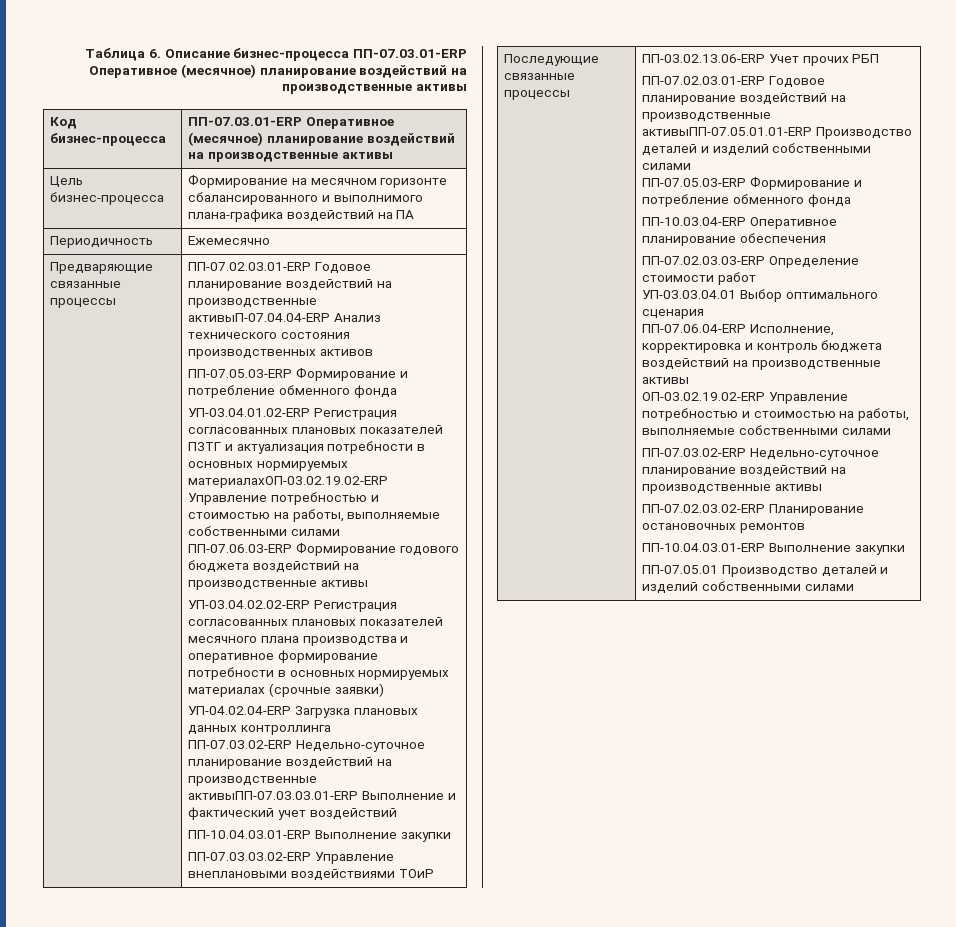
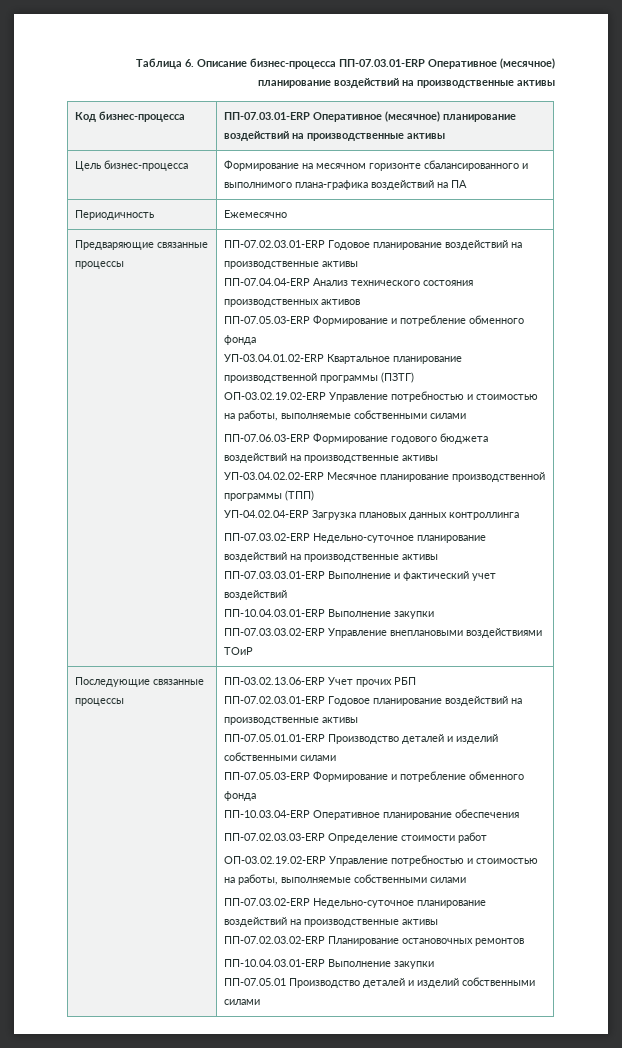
- Предваряющие связанные процессы | ПП-07.02.03.01-ERP Годовое планирование воздействий на производственные активыП-07.04.04-ERP Анализ технического состояния производственных активов
+ Предваряющие связанные процессы | ПП-07.02.03.01-ERP Годовое планирование воздействий на производственные активы
+ ПП-07.04.04-ERP Анализ технического состояния производственных активов
- УП-03.04.01.02-ERP Регистрация согласованных плановых показателей ПЗТГ и актуализация потребности в основных нормируемых материалахОП-03.02.19.02-ERP Управление потребностью и стоимостью на работы, выполняемые собственными силами
+ УП-03.04.01.02-ERP Квартальное планирование производственной программы (ПЗТГ)
+ ОП-03.02.19.02-ERP Управление потребностью и стоимостью на работы, выполняемые собственными силами
- УП-03.04.02.02-ERP Регистрация согласованных плановых показателей месячного плана производства и оперативное формирование потребности в основных нормируемых материалах (срочные заявки)
+ УП-03.04.02.02-ERP Месячное планирование производственной программы (ТПП)
  УП-04.02.04-ERP Загрузка плановых данных контроллинга
- ПП-07.03.02-ERP Недельно-суточное планирование воздействий на производственные активыПП-07.03.03.01-ERP Выполнение и фактический учет воздействий
+ ПП-07.03.02-ERP Недельно-суточное планирование воздействий на производственные активы
+ ПП-07.03.03.01-ERP Выполнение и фактический учет воздействий
  ПП-03.02.13.06-ERP Учет прочих РБП
- ПП-07.02.03.01-ERP Годовое планирование воздействий на производственные активыПП-07.05.01.01-ERP Производство деталей и изделий собственными силами
+ ПП-07.02.03.01-ERP Годовое планирование воздействий на производственные активы
+ ПП-07.05.01.01-ERP Производство деталей и изделий собственными силами
- УП-03.03.04.01 Выбор оптимального сценария
- ПП-07.06.04-ERP Исполнение, корректировка и контроль бюджета воздействий на производственные активы

